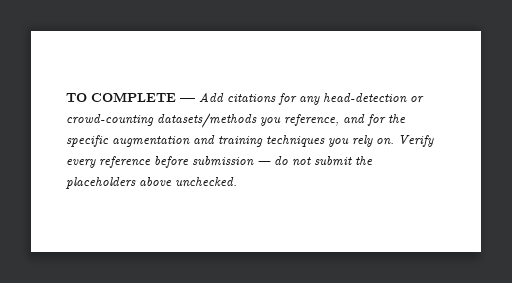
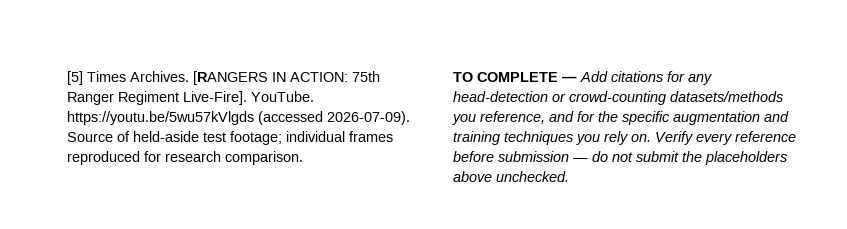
+ [5] Times Archives. [RANGERS IN ACTION: 75th Ranger Regiment Live-Fire]. YouTube. https://youtu.be/5wu57kVlgds (accessed 2026-07-09). Source of held-aside test footage; individual frames reproduced for research comparison.

